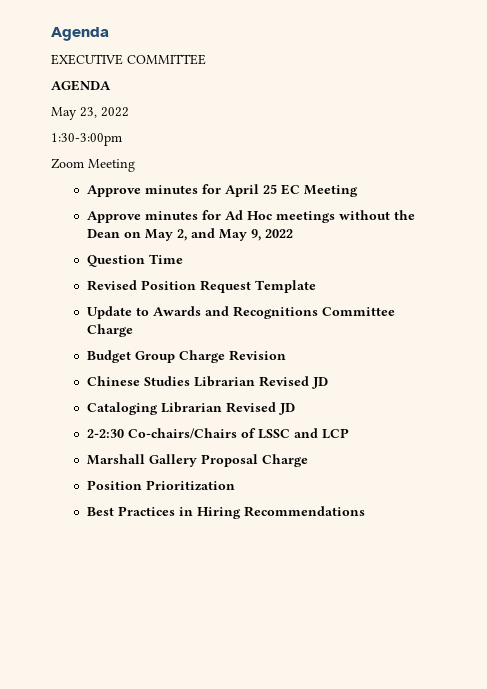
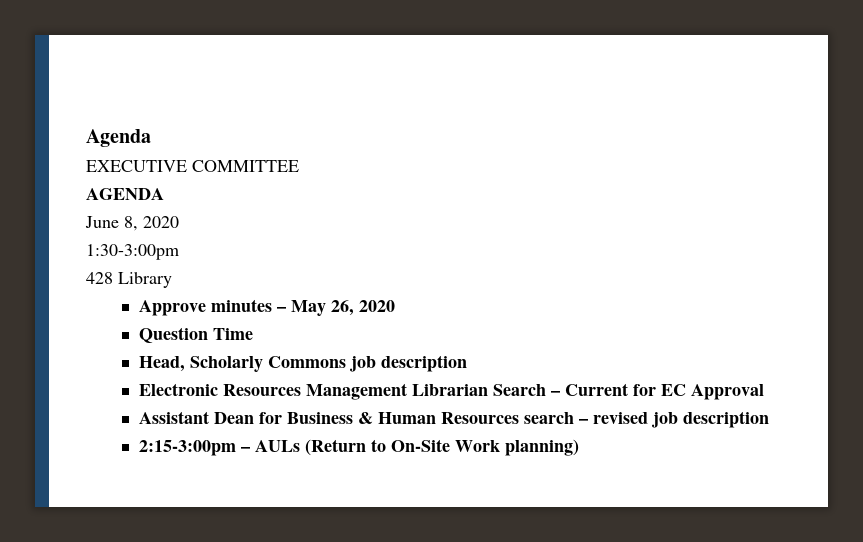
- May 23, 2022
+ June 8, 2020
- Zoom Meeting
- Approve minutes for April 25 EC Meeting
- Approve minutes for Ad Hoc meetings without the Dean on May 2, and May 9, 2022
+ 428 Library
+ Approve minutes – May 26, 2020
  Question Time
- Revised Position Request Template
- Update to Awards and Recognitions Committee Charge
- Budget Group Charge Revision
- Chinese Studies Librarian Revised JD
- Cataloging Librarian Revised JD
- 2-2:30 Co-chairs/Chairs of LSSC and LCP
- Marshall Gallery Proposal Charge
- Position Prioritization
- Best Practices in Hiring Recommendations
+ Head, Scholarly Commons job description
+ Electronic Resources Management Librarian Search – Current for EC Approval
+ Assistant Dean for Business & Human Resources search – revised job description
+ 2:15-3:00pm – AULs (Return to On-Site Work planning)

